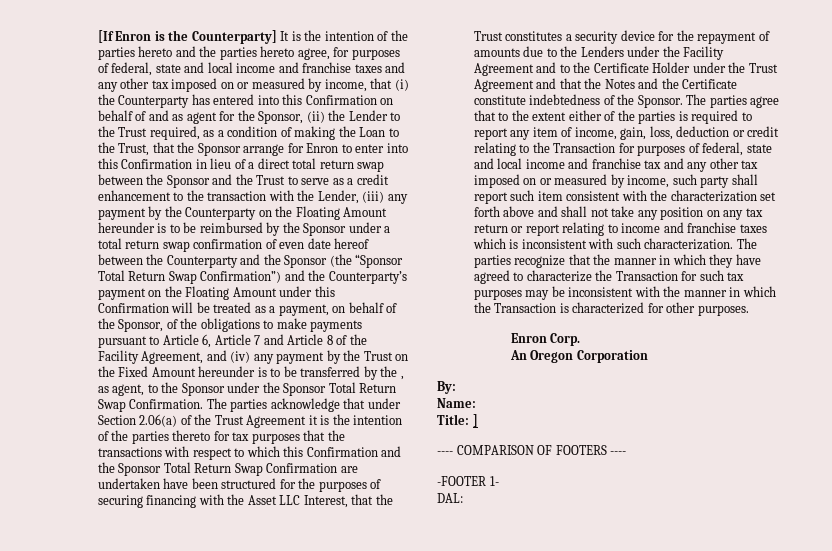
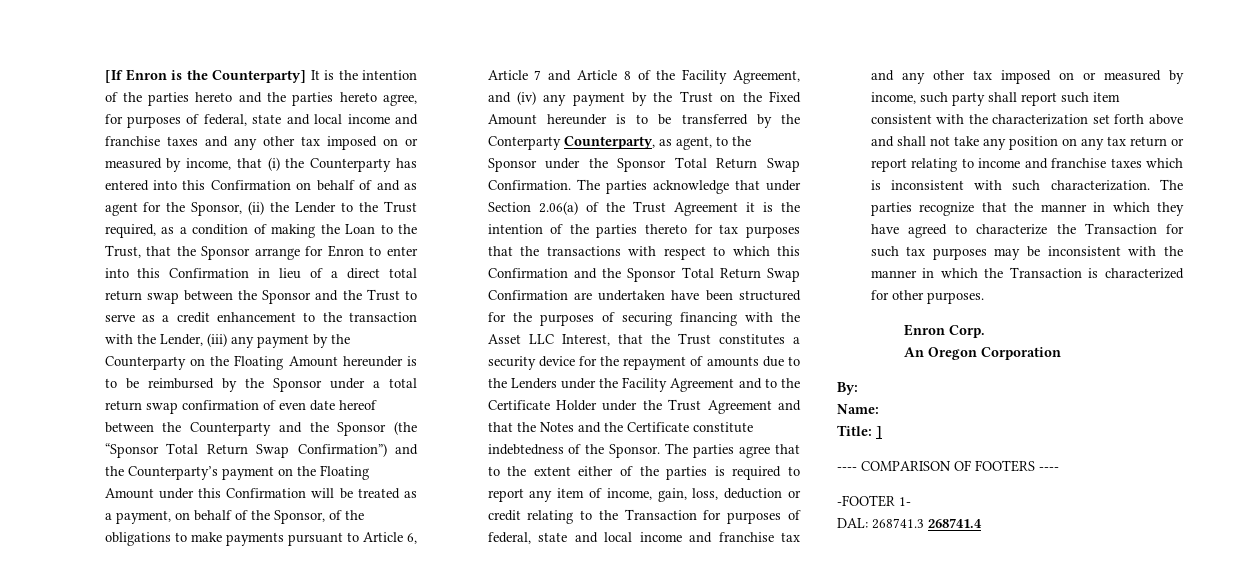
- [If Enron is the Counterparty] It is the intention of the parties hereto and the parties hereto agree, for purposes of federal, state and local income and franchise taxes and any other tax imposed on or measured by income, that (i) the Counterparty has entered into this Confirmation on behalf of and as agent for the Sponsor, (ii) the Lender to the Trust required, as a condition of making the Loan to the Trust, that the Sponsor arrange for Enron to enter into this Confirmation in lieu of a direct total return swap between the Sponsor and the Trust to serve as a credit enhancement to the transaction with the Lender, (iii) any payment by the Counterparty on the Floating Amount hereunder is to be reimbursed by the Sponsor under a total return swap confirmation of even date hereof between the Counterparty and the Sponsor (the “Sponsor Total Return Swap Confirmation”) and the Counterparty’s payment on the Floating Amount under this Confirmation will be treated as a payment, on behalf of the Sponsor, of the obligations to make payments pursuant to Article 6, Article 7 and Article 8 of the Facility Agreement, and (iv) any payment by the Trust on the Fixed Amount hereunder is to be transferred by the , as agent, to the Sponsor under the Sponsor Total Return Swap Confirmation.
+ [If Enron is the Counterparty] It is the intention of the parties hereto and the parties hereto agree, for purposes of federal, state and local income and franchise taxes and any other tax imposed on or measured by income, that (i) the Counterparty has entered into this Confirmation on behalf of and as agent for the Sponsor, (ii) the Lender to the Trust required, as a condition of making the Loan to the Trust, that the Sponsor arrange for Enron to enter into this Confirmation in lieu of a direct total return swap between the Sponsor and the Trust to serve as a credit enhancement to the transaction with the Lender, (iii) any payment by the Counterparty on the Floating Amount hereunder is to be reimbursed by the Sponsor under a total return swap confirmation of even date hereof between the Counterparty and the Sponsor (the “Sponsor Total Return Swap Confirmation”) and the Counterparty’s payment on the Floating Amount under this Confirmation will be treated as a payment, on behalf of the Sponsor, of the obligations to make payments pursuant to Article 6, Article 7 and Article 8 of the Facility Agreement, and (iv) any payment by the Trust on the Fixed Amount hereunder is to be transferred by the Conterparty Counterparty, as agent, to the Sponsor under the Sponsor Total Return Swap Confirmation.
- DAL:
+ DAL: 268741.3 268741.4

